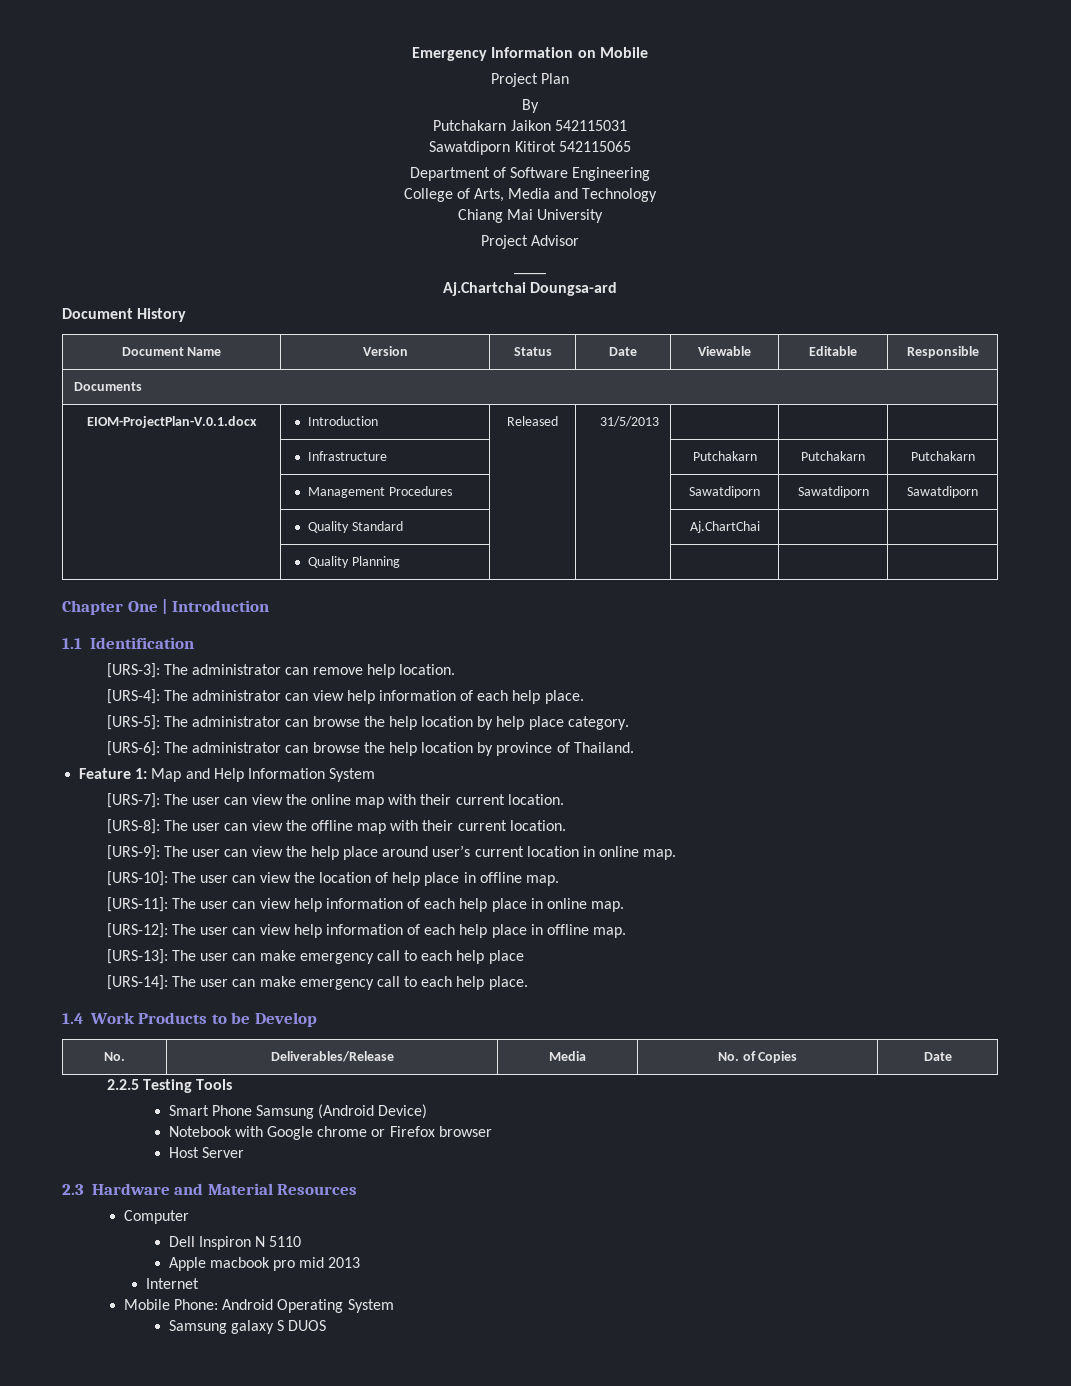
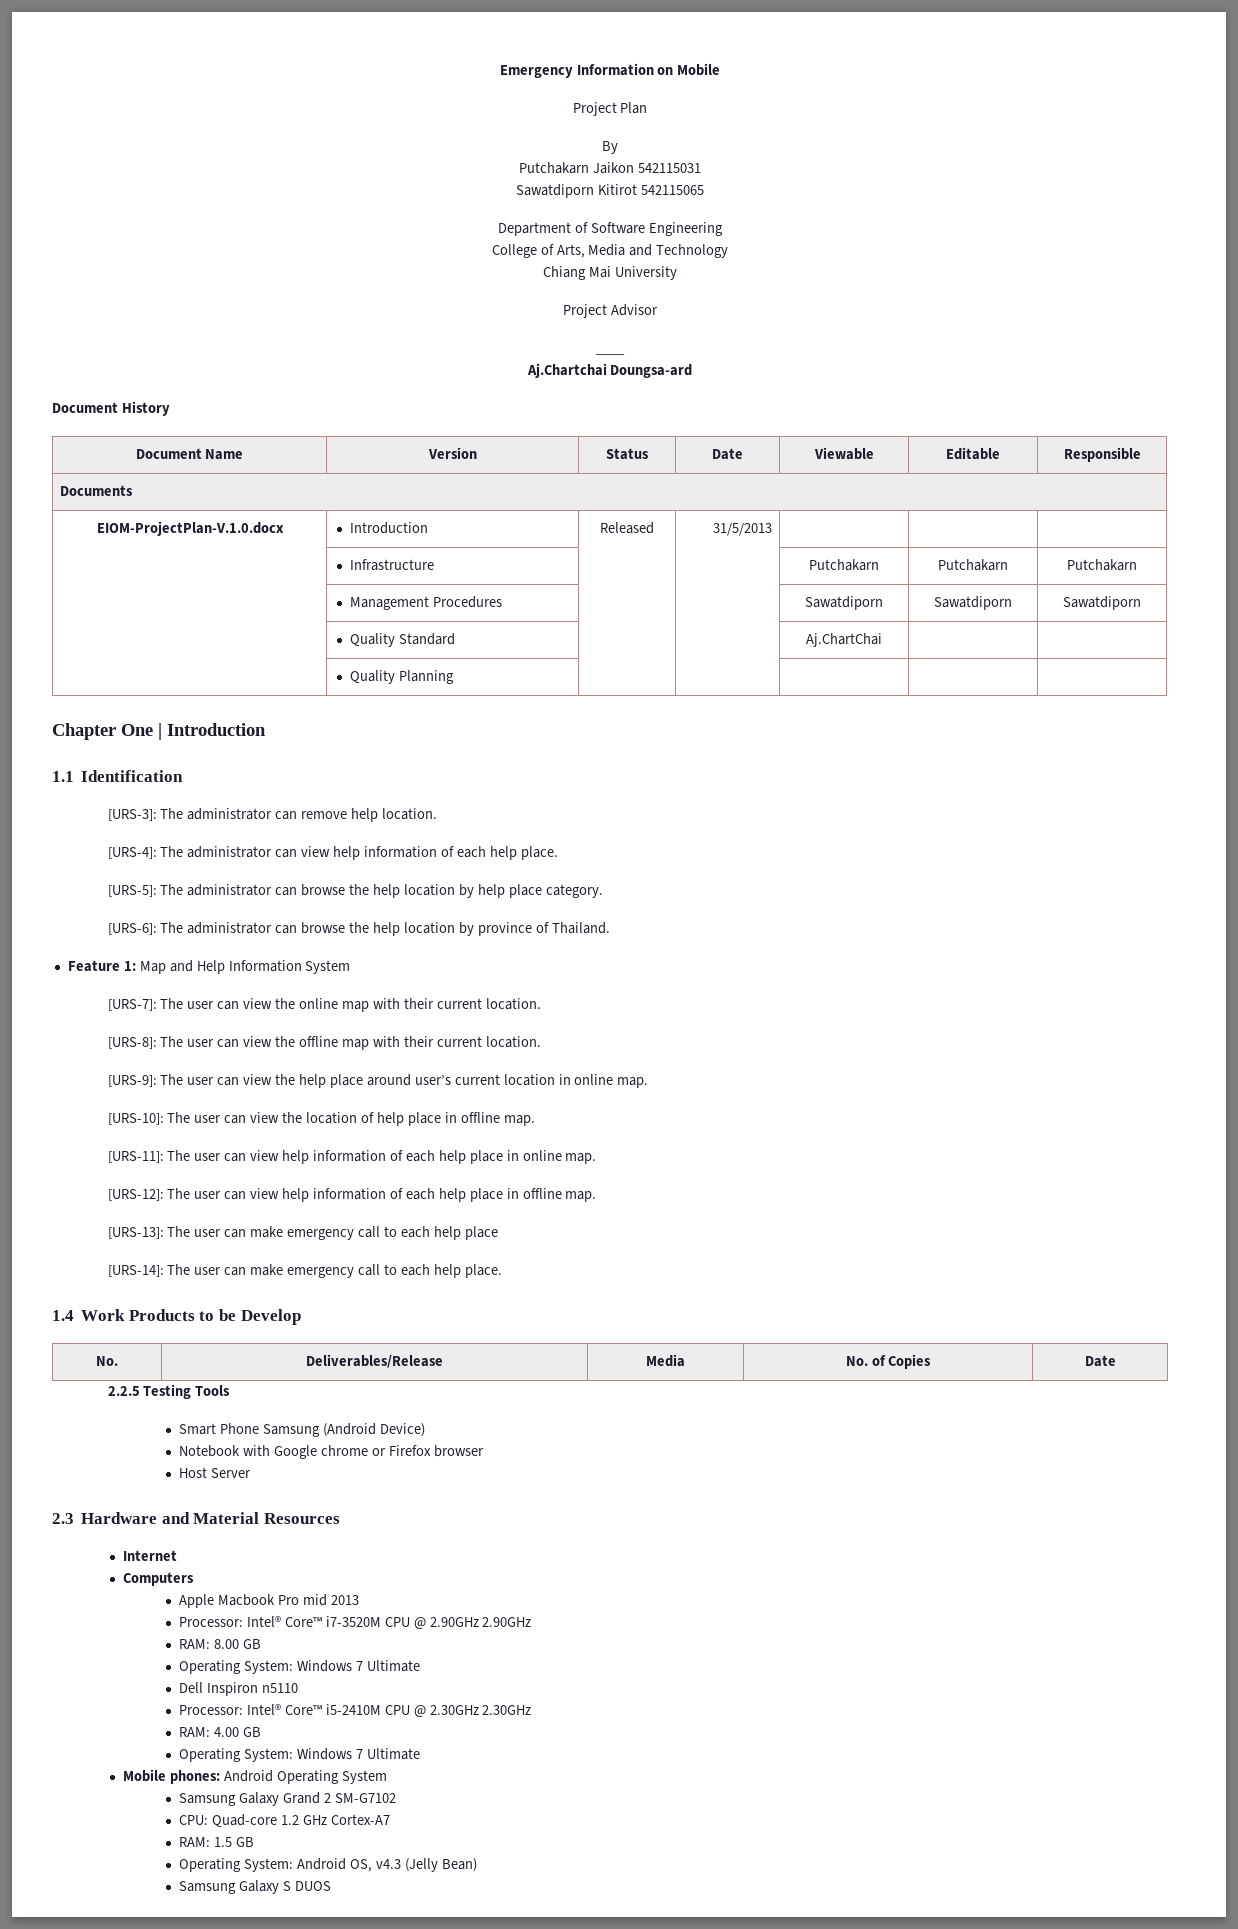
- EIOM-ProjectPlan-V.0.1.docx | Introduction | Released | 31/5/2013 | | |
+ EIOM-ProjectPlan-V.1.0.docx | Introduction | Released | 31/5/2013 | | |
- Computer
- Dell Inspiron N 5110
- Apple macbook pro mid 2013
  Internet
- Mobile Phone: Android Operating System
+ Computers
+ Apple Macbook Pro mid 2013
+ Processor: Intel® Core™ i7-3520M CPU @ 2.90GHz 2.90GHz
+ RAM: 8.00 GB
+ Operating System: Windows 7 Ultimate
+ Dell Inspiron n5110
+ Processor: Intel® Core™ i5-2410M CPU @ 2.30GHz 2.30GHz
+ RAM: 4.00 GB
+ Operating System: Windows 7 Ultimate
+ Mobile phones: Android Operating System
- Samsung galaxy S DUOS
+ Samsung Galaxy Grand 2 SM-G7102
+ CPU: Quad-core 1.2 GHz Cortex-A7
+ RAM: 1.5 GB
+ Operating System: Android OS, v4.3 (Jelly Bean)
+ Samsung Galaxy S DUOS

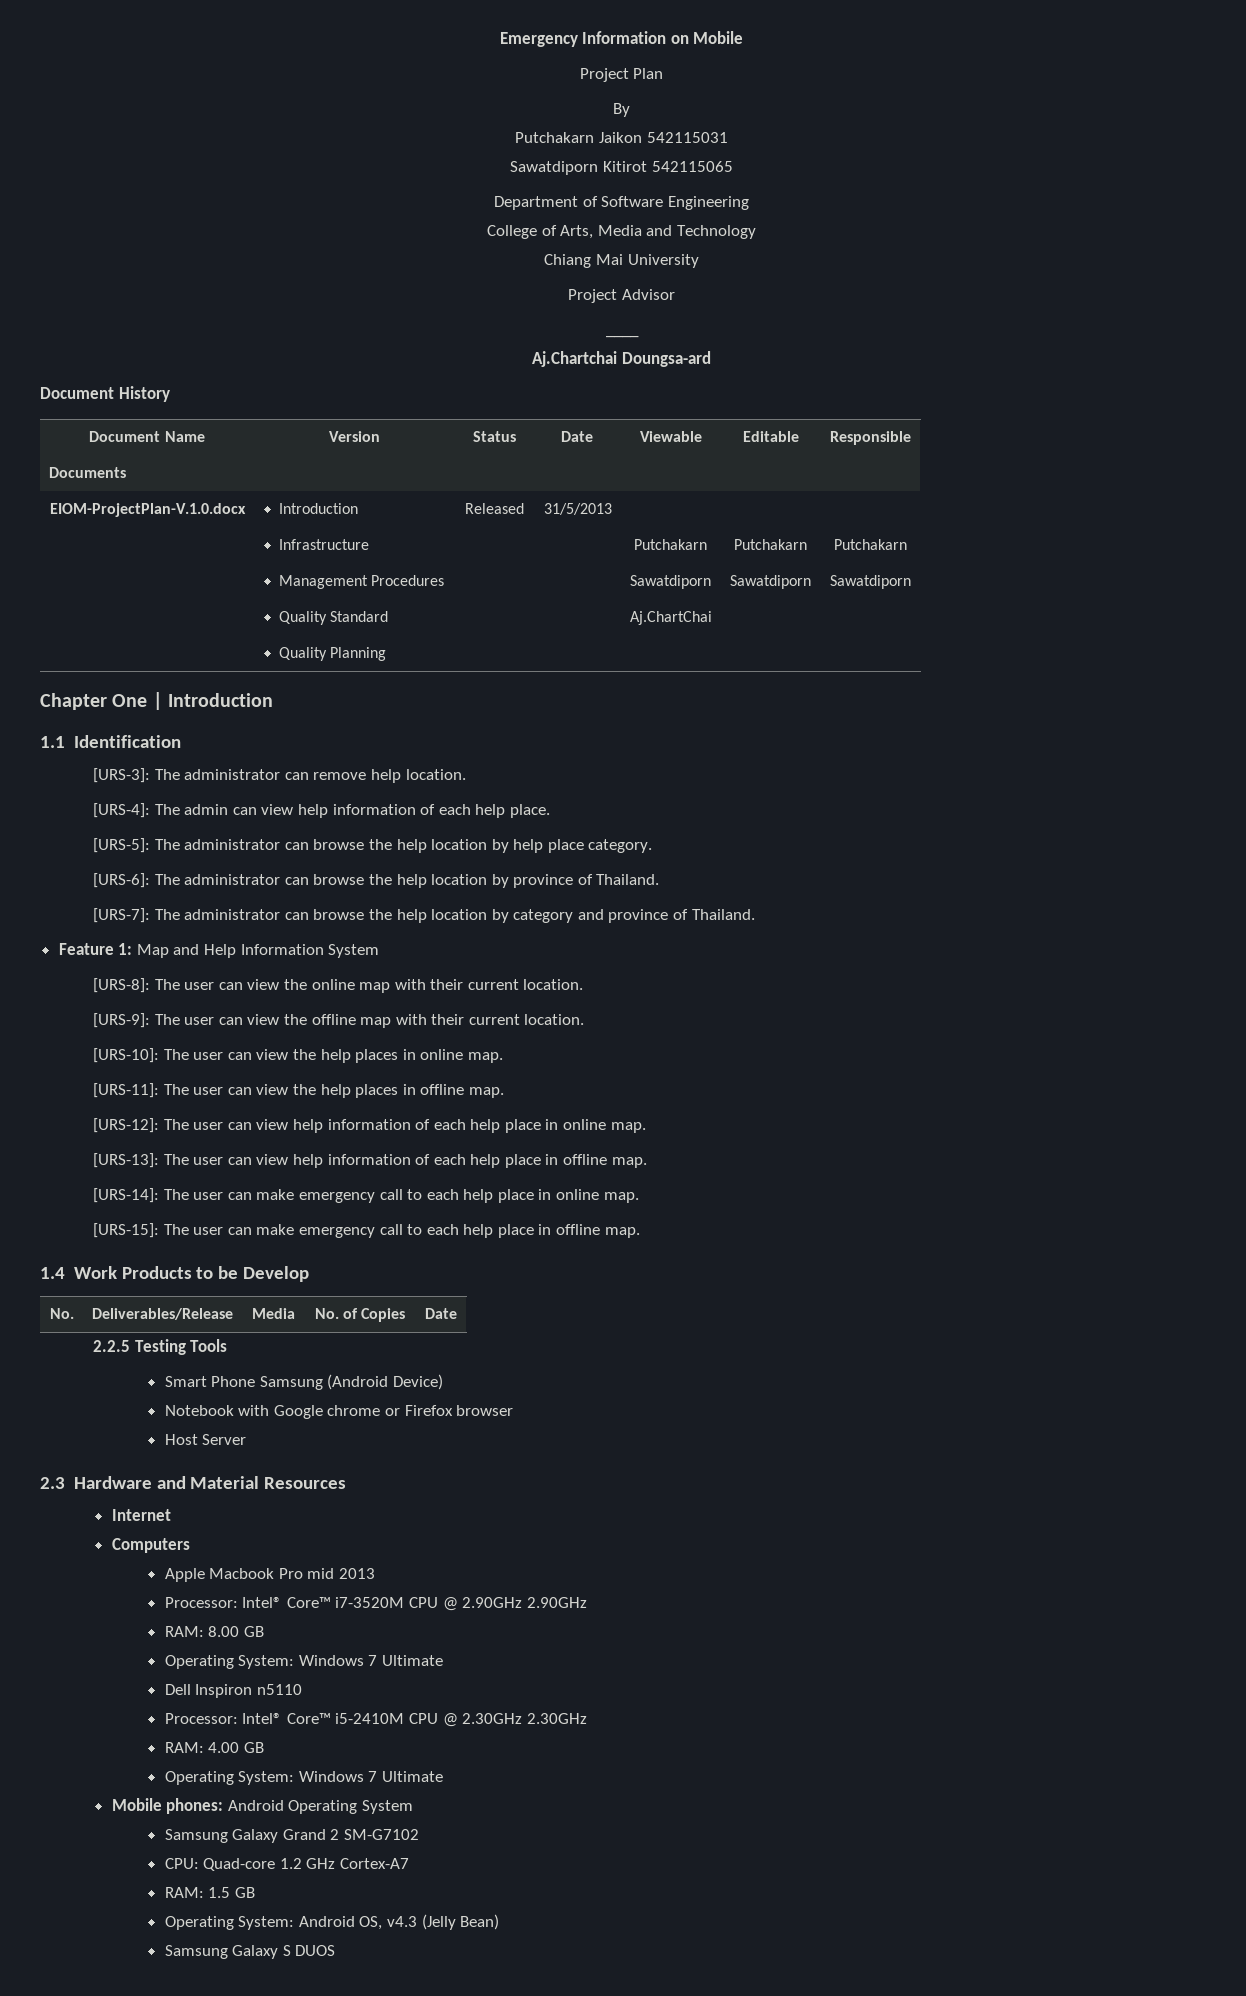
- [URS-4]: The administrator can view help information of each help place.
+ [URS-4]: The admin can view help information of each help place.
+ [URS-7]: The administrator can browse the help location by category and province of Thailand.
- [URS-7]: The user can view the online map with their current location.
+ [URS-8]: The user can view the online map with their current location.
- [URS-8]: The user can view the offline map with their current location.
+ [URS-9]: The user can view the offline map with their current location.
- [URS-9]: The user can view the help place around user’s current location in online map.
- [URS-10]: The user can view the location of help place in offline map.
- [URS-11]: The user can view help information of each help place in online map.
+ [URS-10]: The user can view the help places in online map.
+ [URS-11]: The user can view the help places in offline map.
+ [URS-12]: The user can view help information of each help place in online map.
- [URS-12]: The user can view help information of each help place in offline map.
+ [URS-13]: The user can view help information of each help place in offline map.
- [URS-13]: The user can make emergency call to each help place
- [URS-14]: The user can make emergency call to each help place.
+ [URS-14]: The user can make emergency call to each help place in online map.
+ [URS-15]: The user can make emergency call to each help place in offline map.

